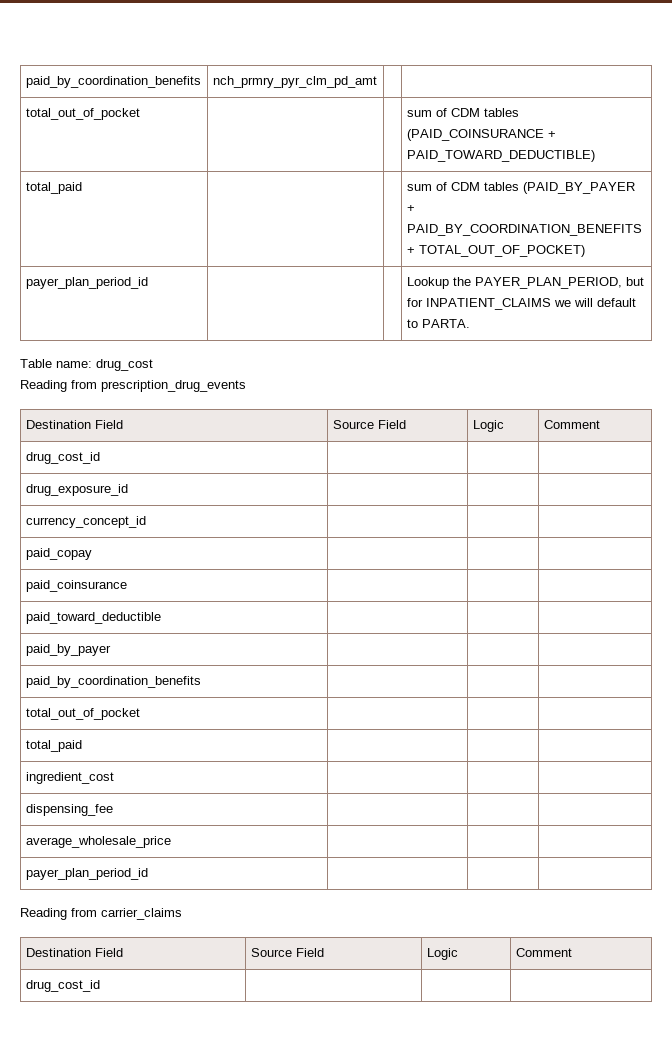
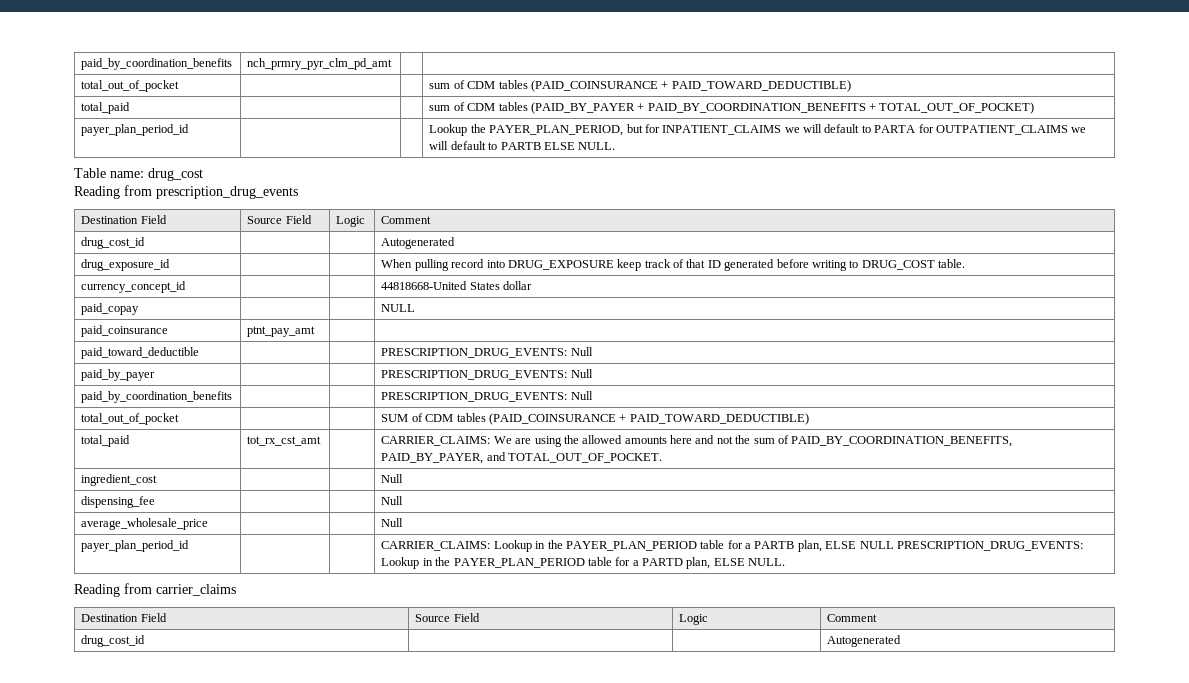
- payer_plan_period_id | | | Lookup the PAYER_PLAN_PERIOD, but for INPATIENT_CLAIMS we will default to PARTA.
+ payer_plan_period_id | | | Lookup the PAYER_PLAN_PERIOD, but for INPATIENT_CLAIMS we will default to PARTA for OUTPATIENT_CLAIMS we will default to PARTB ELSE NULL.
  Reading from prescription_drug_events
  Destination Field | Source Field | Logic | Comment
- drug_cost_id | | |
+ drug_cost_id | | | Autogenerated
- drug_exposure_id | | |
- currency_concept_id | | |
+ drug_exposure_id | | | When pulling record into DRUG_EXPOSURE keep track of that ID generated before writing to DRUG_COST table.
+ currency_concept_id | | | 44818668-United States dollar
- paid_copay | | |
+ paid_copay | | | NULL
- paid_coinsurance | | |
+ paid_coinsurance | ptnt_pay_amt | |
- paid_toward_deductible | | |
+ paid_toward_deductible | | | PRESCRIPTION_DRUG_EVENTS: Null
- paid_by_payer | | |
+ paid_by_payer | | | PRESCRIPTION_DRUG_EVENTS: Null
- paid_by_coordination_benefits | | |
- total_out_of_pocket | | |
- total_paid | | |
+ paid_by_coordination_benefits | | | PRESCRIPTION_DRUG_EVENTS: Null
+ total_out_of_pocket | | | SUM of CDM tables (PAID_COINSURANCE + PAID_TOWARD_DEDUCTIBLE)
+ total_paid | tot_rx_cst_amt | | CARRIER_CLAIMS: We are using the allowed amounts here and not the sum of PAID_BY_COORDINATION_BENEFITS, PAID_BY_PAYER, and TOTAL_OUT_OF_POCKET.
- ingredient_cost | | |
+ ingredient_cost | | | Null
- dispensing_fee | | |
+ dispensing_fee | | | Null
- average_wholesale_price | | |
- payer_plan_period_id | | |
+ average_wholesale_price | | | Null
+ payer_plan_period_id | | | CARRIER_CLAIMS: Lookup in the PAYER_PLAN_PERIOD table for a PARTB plan, ELSE NULL PRESCRIPTION_DRUG_EVENTS: Lookup in the PAYER_PLAN_PERIOD table for a PARTD plan, ELSE NULL.
  Reading from carrier_claims
  Destination Field | Source Field | Logic | Comment
- drug_cost_id | | |
+ drug_cost_id | | | Autogenerated

